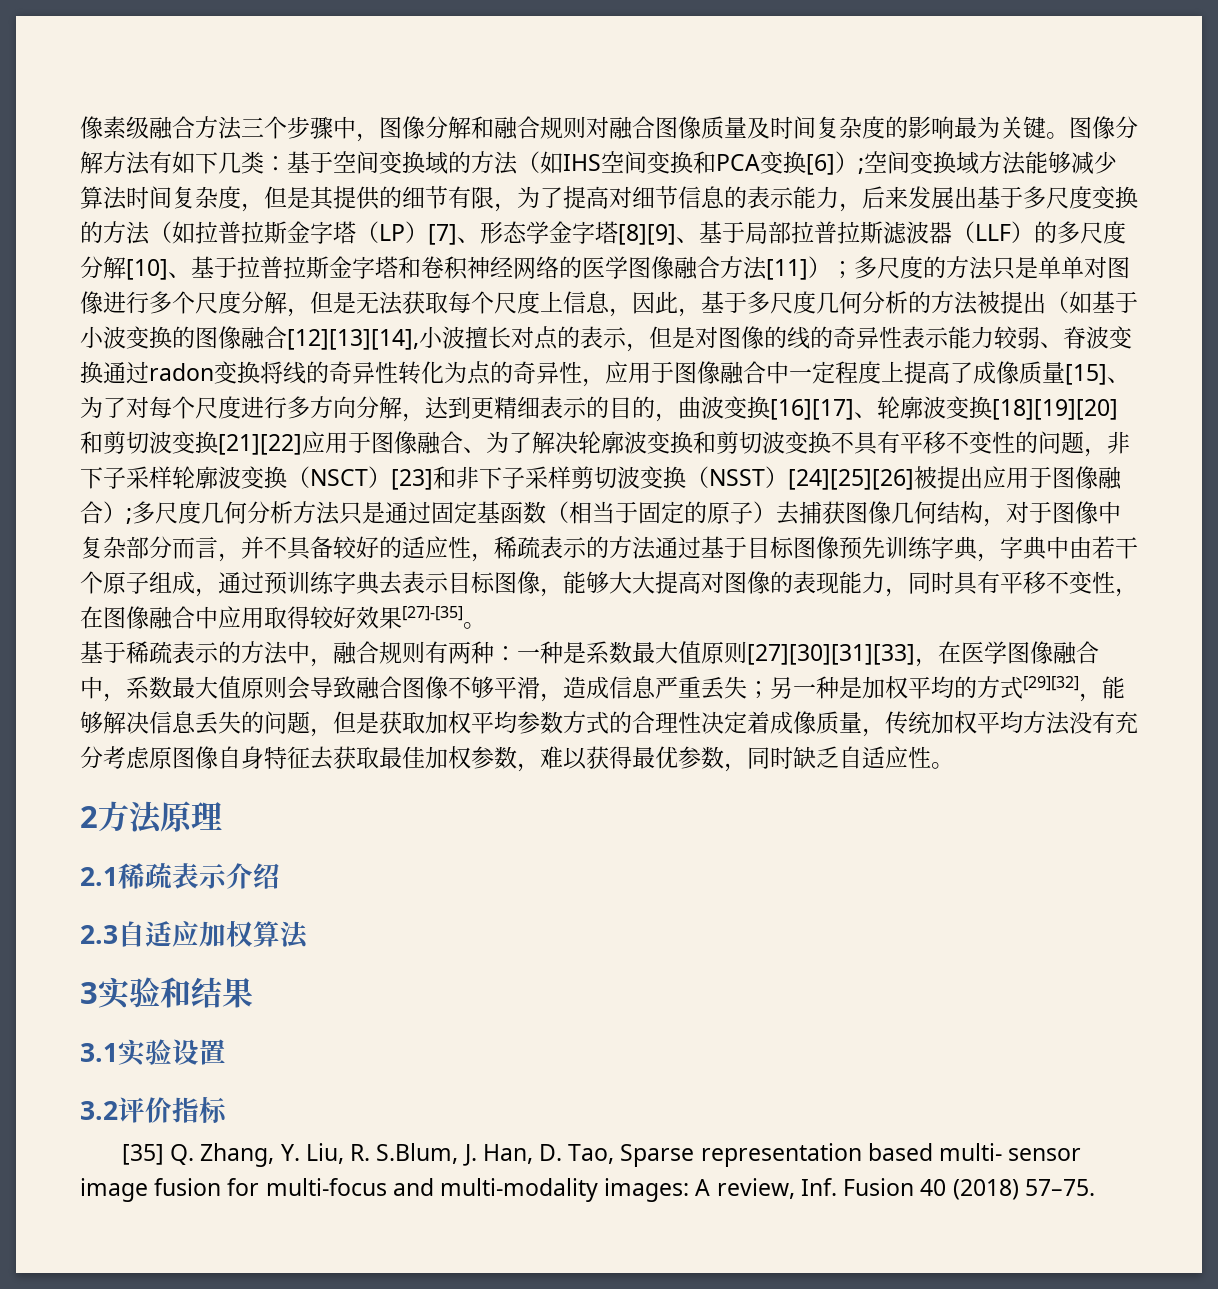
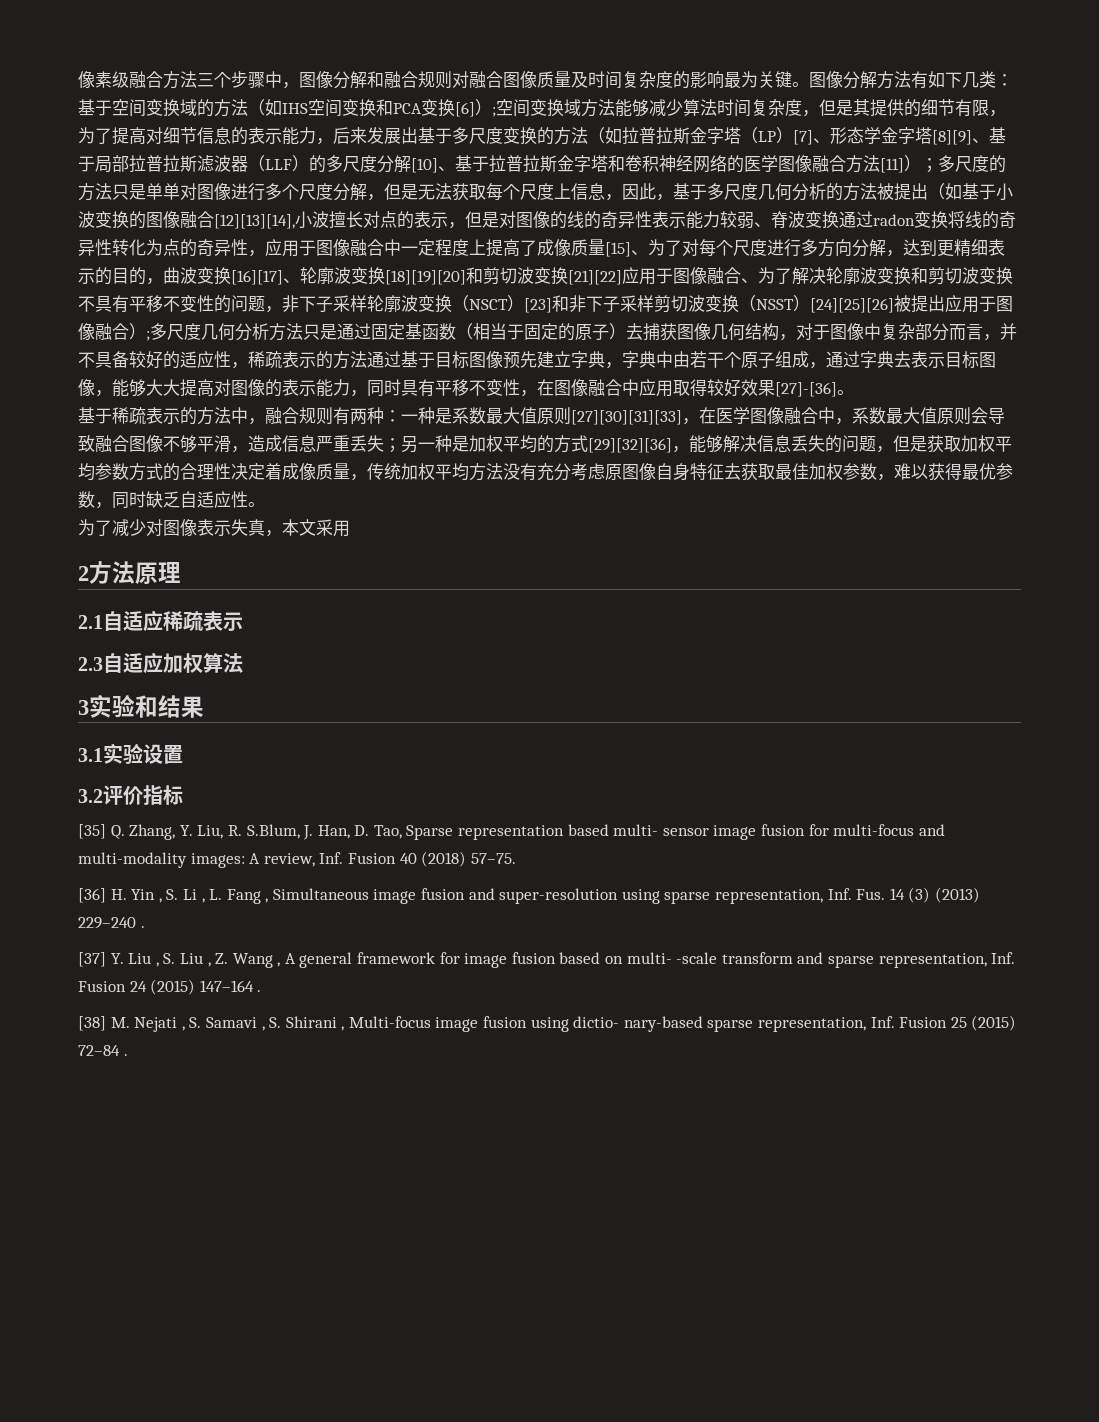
- 多尺度几何分析方法只是通过固定基函数（相当于固定的原子）去捕获图像几何结构，对于图像中复杂部分而言，并不具备较好的适应性，稀疏表示的方法通过基于目标图像预先训练字典，字典中由若干个原子组成，通过预训练字典去表示目标图像，能够大大提高对图像的表现能力，同时具有平移不变性，在图像融合中应用取得较好效果[27]-[35]。
+ 多尺度几何分析方法只是通过固定基函数（相当于固定的原子）去捕获图像几何结构，对于图像中复杂部分而言，并不具备较好的适应性，稀疏表示的方法通过基于目标图像预先建立字典，字典中由若干个原子组成，通过字典去表示目标图像，能够大大提高对图像的表示能力，同时具有平移不变性，在图像融合中应用取得较好效果[27]-[36]。
- 另一种是加权平均的方式[29][32]，能够解决信息丢失的问题，但是获取加权平均参数方式的合理性决定着成像质量，传统加权平均方法没有充分考虑原图像自身特征去获取最佳加权参数，难以获得最优参数，同时缺乏自适应性。
+ 另一种是加权平均的方式[29][32][36]，能够解决信息丢失的问题，但是获取加权平均参数方式的合理性决定着成像质量，传统加权平均方法没有充分考虑原图像自身特征去获取最佳加权参数，难以获得最优参数，同时缺乏自适应性。
+ 为了减少对图像表示失真，本文采用
- 2.1稀疏表示介绍
+ 2.1自适应稀疏表示
+ [36] H. Yin , S. Li , L. Fang , Simultaneous image fusion and super-resolution using sparse representation, Inf. Fus. 14 (3) (2013) 229–240 .
+ [37] Y. Liu , S. Liu , Z. Wang , A general framework for image fusion based on multi- -scale transform and sparse representation, Inf. Fusion 24 (2015) 147–164 .
+ [38] M. Nejati , S. Samavi , S. Shirani , Multi-focus image fusion using dictio- nary-based sparse representation, Inf. Fusion 25 (2015) 72–84 .

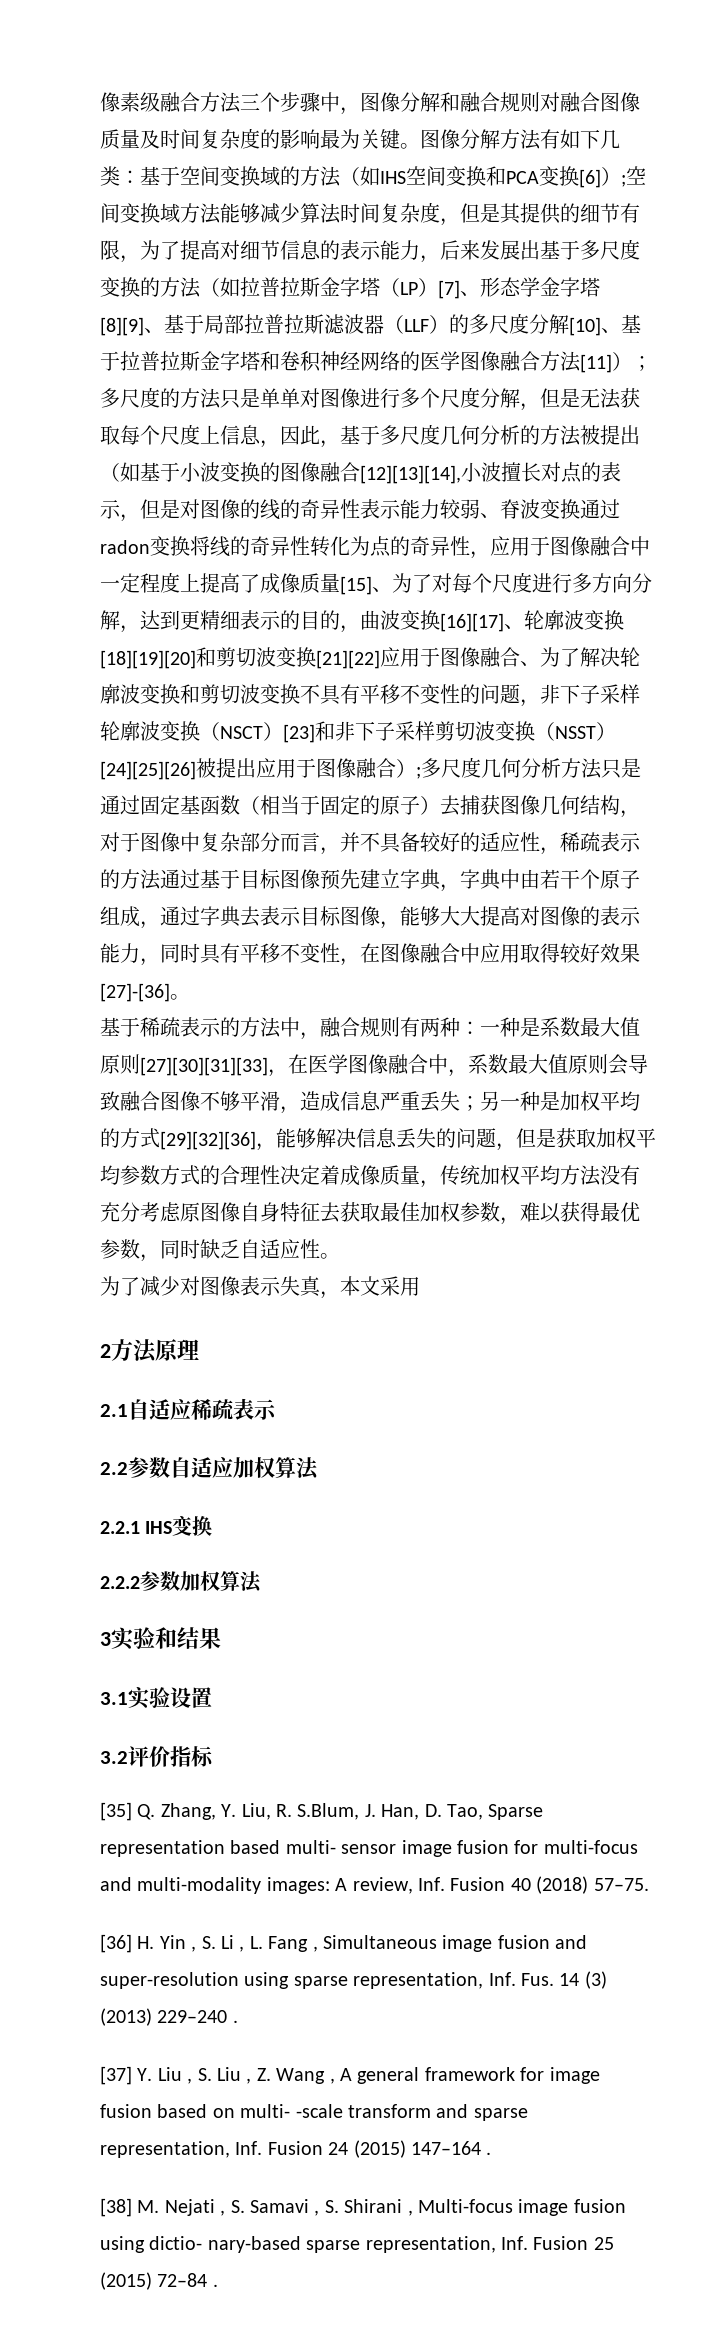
- 2.3自适应加权算法
+ 2.2参数自适应加权算法
+ 2.2.1 IHS变换
+ 2.2.2参数加权算法

